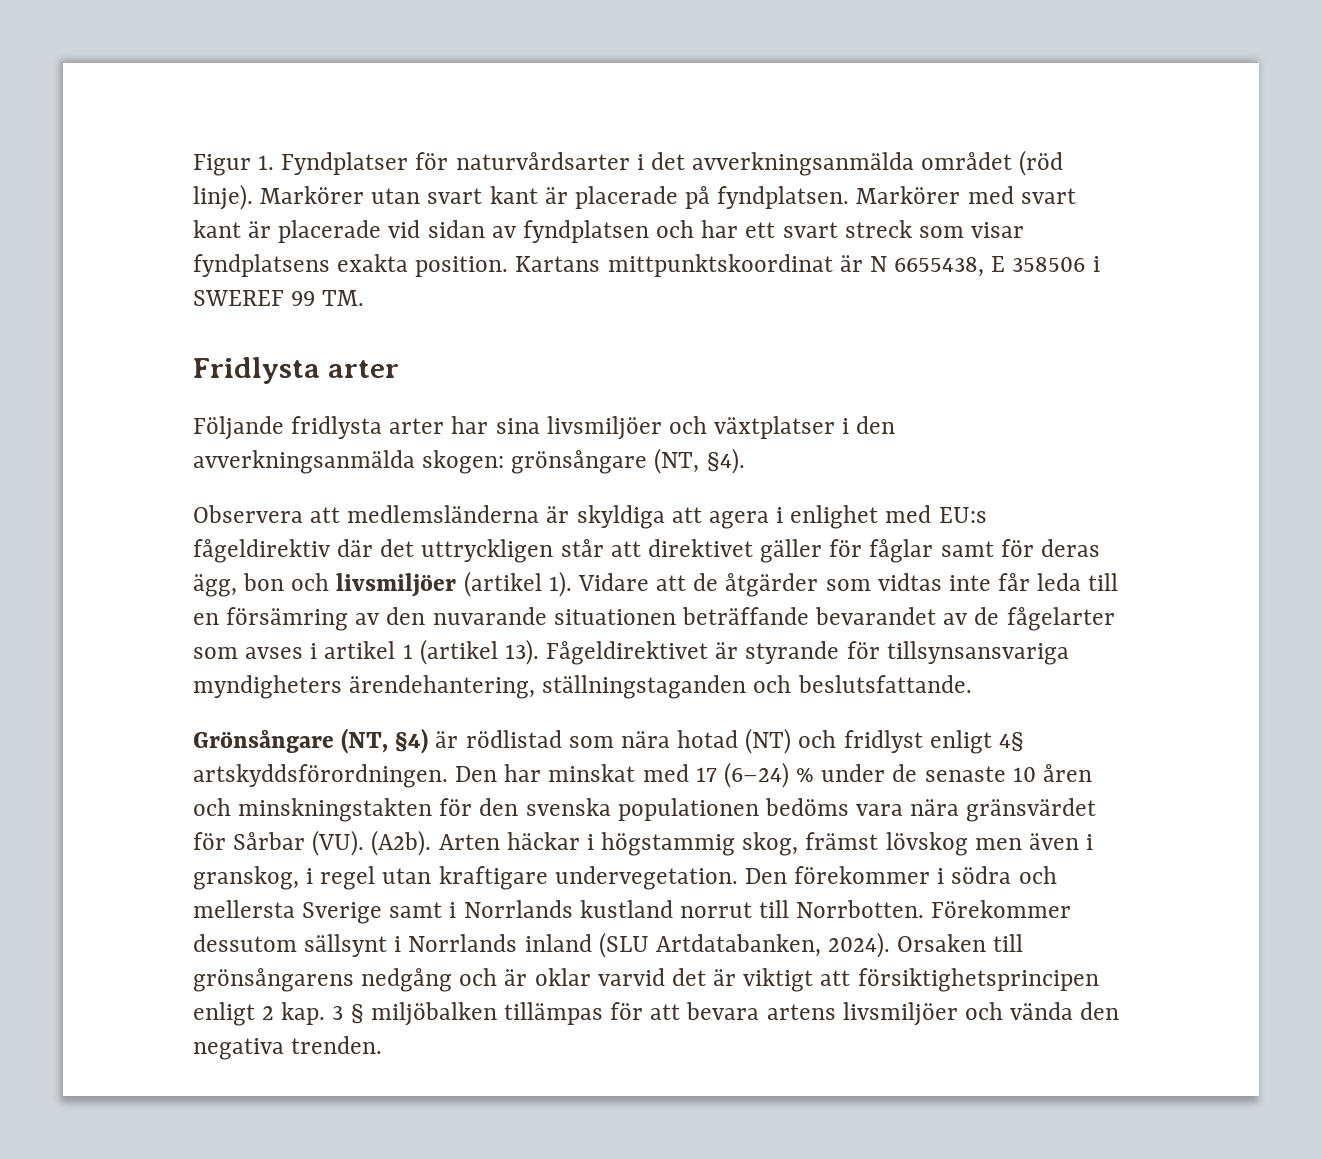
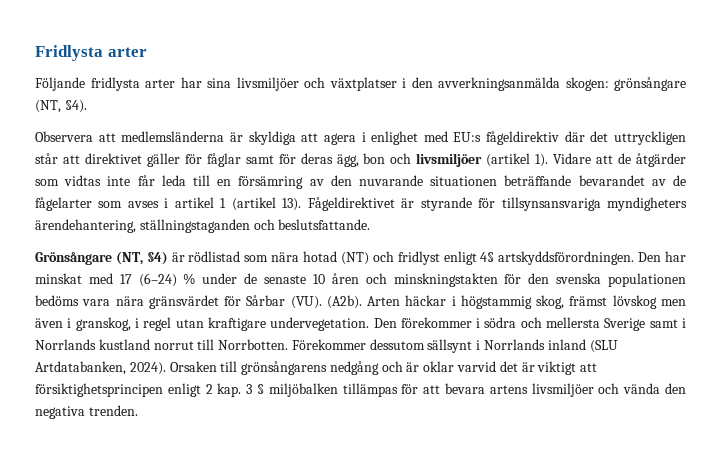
- Figur 1. Fyndplatser för naturvårdsarter i det avverkningsanmälda området (röd linje). Markörer utan svart kant är placerade på fyndplatsen. Markörer med svart kant är placerade vid sidan av fyndplatsen och har ett svart streck som visar fyndplatsens exakta position. Kartans mittpunktskoordinat är N 6655438, E 358506 i SWEREF 99 TM.

